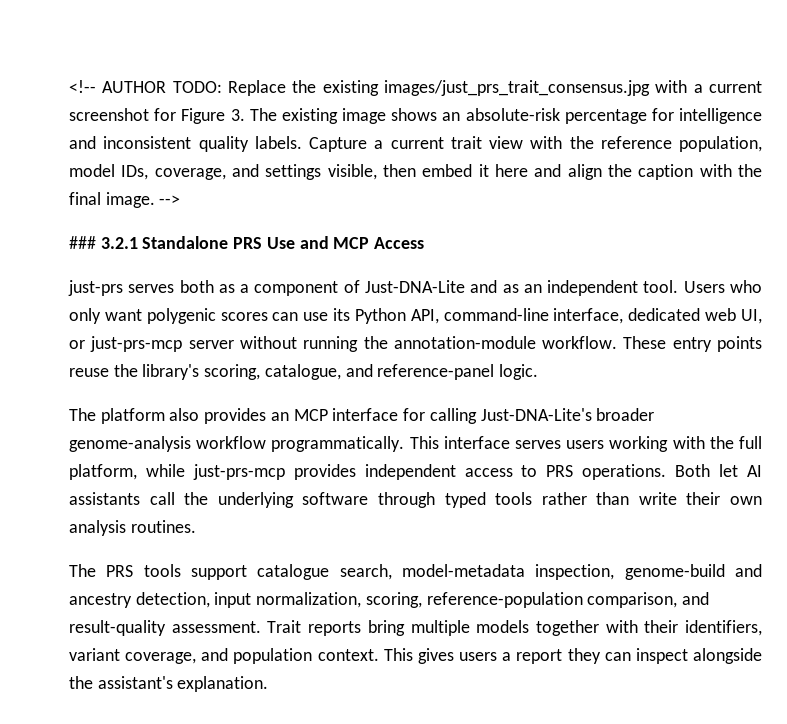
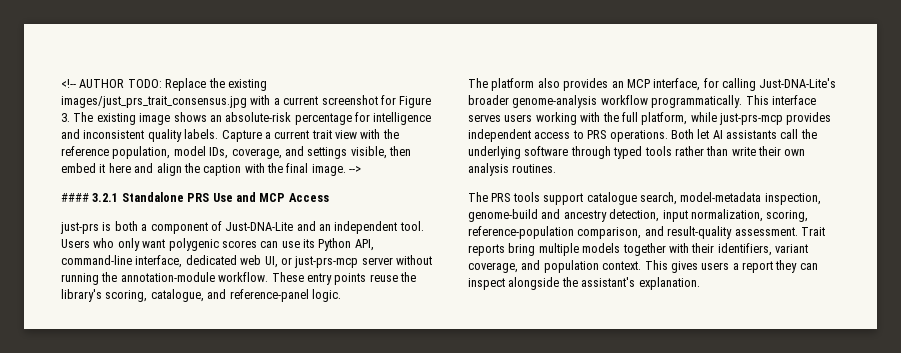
- ### 3.2.1 Standalone PRS Use and MCP Access
+ #### 3.2.1 Standalone PRS Use and MCP Access
- just-prs serves both as a component of Just-DNA-Lite and as an independent tool.
+ just-prs is both a component of Just-DNA-Lite and an independent tool.
- The platform also provides an MCP interface for calling Just-DNA-Lite's broader genome-analysis workflow programmatically.
+ The platform also provides an MCP interface, for calling Just-DNA-Lite's broader genome-analysis workflow programmatically.

